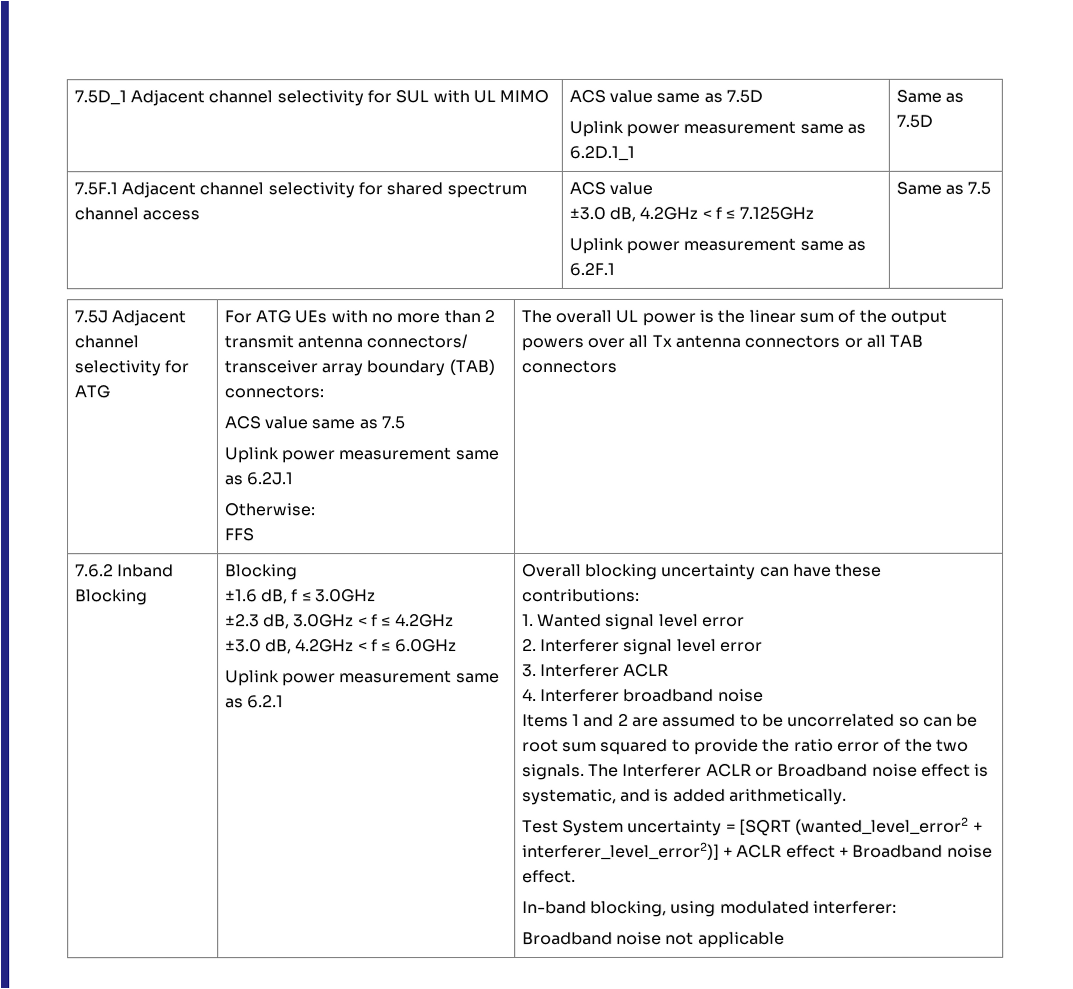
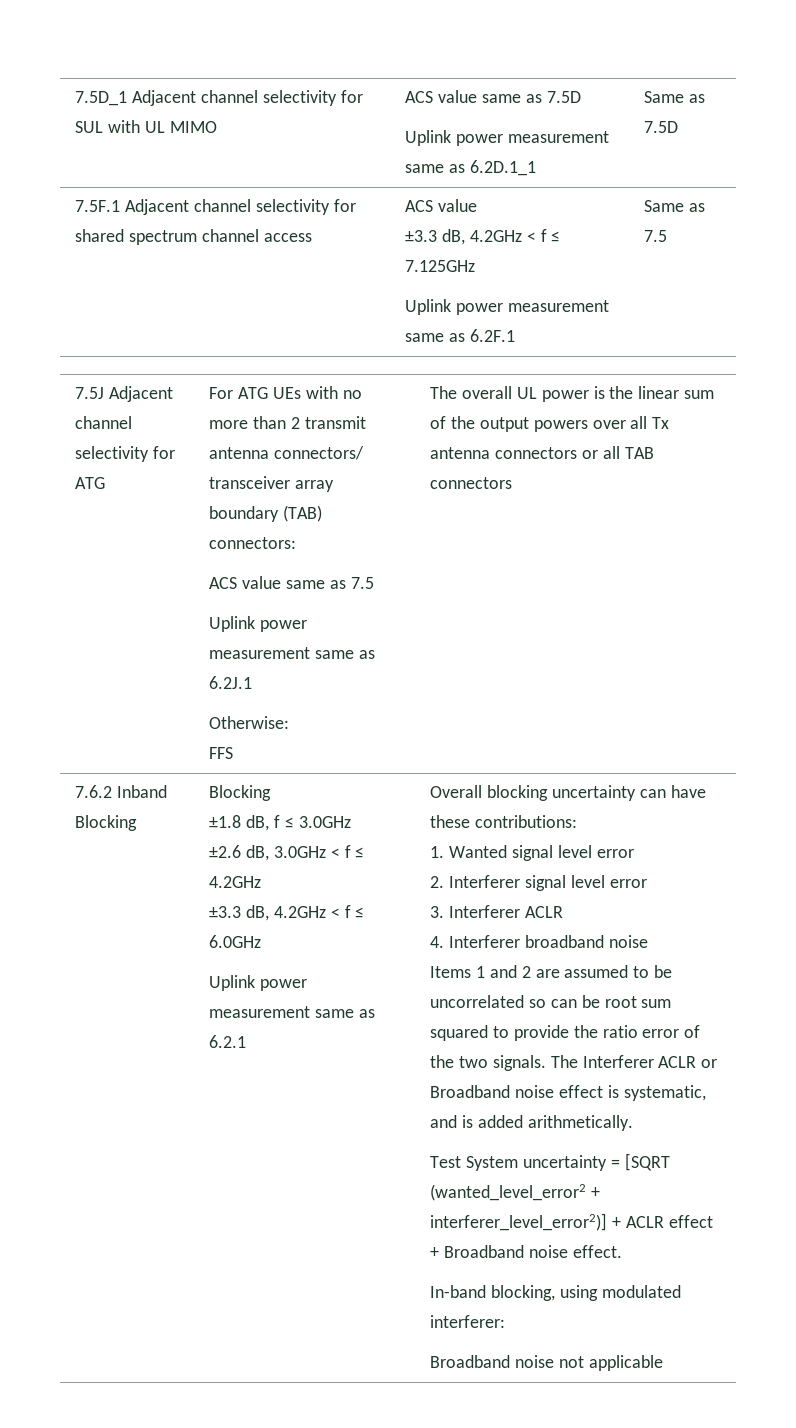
  7.5F.1 Adjacent channel selectivity for shared spectrum channel access | ACS value
- ±3.0 dB, 4.2GHz < f ≤ 7.125GHz
+ ±3.3 dB, 4.2GHz < f ≤ 7.125GHz
- ±1.6 dB, f ≤ 3.0GHz
+ ±1.8 dB, f ≤ 3.0GHz
- ±2.3 dB, 3.0GHz < f ≤ 4.2GHz
+ ±2.6 dB, 3.0GHz < f ≤ 4.2GHz
- ±3.0 dB, 4.2GHz < f ≤ 6.0GHz
+ ±3.3 dB, 4.2GHz < f ≤ 6.0GHz

